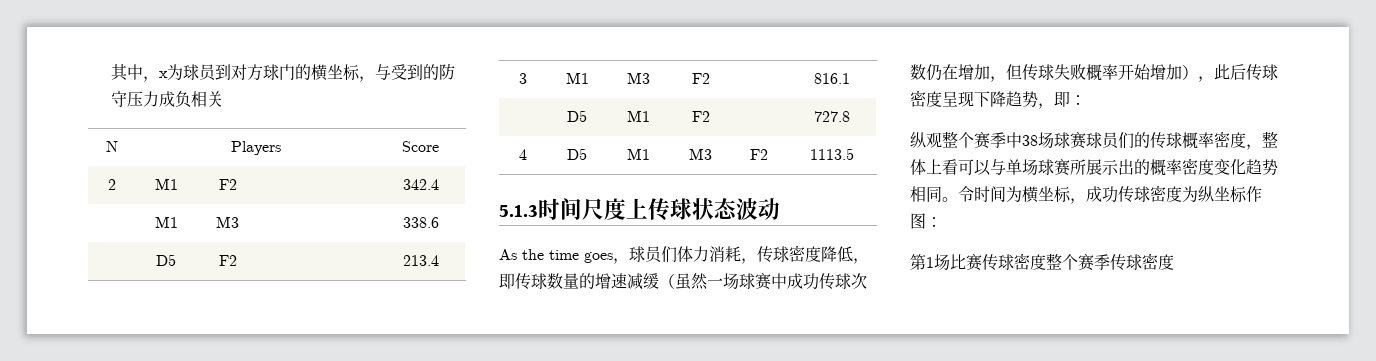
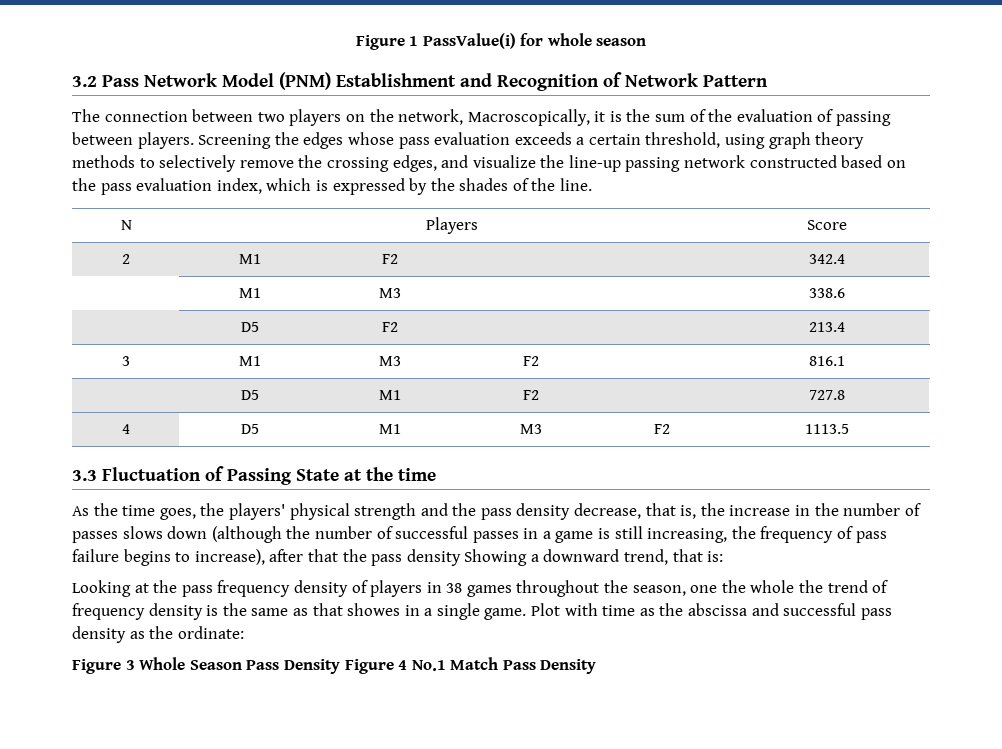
- 其中，x为球员到对方球门的横坐标，与受到的防守压力成负相关
+ Figure 1 PassValue(i) for whole season
+ 3.2 Pass Network Model (PNM) Establishment and Recognition of Network Pattern
+ The connection between two players on the network, Macroscopically, it is the sum of the evaluation of passing between players. Screening the edges whose pass evaluation exceeds a certain threshold, using graph theory methods to selectively remove the crossing edges, and visualize the line-up passing network constructed based on the pass evaluation index, which is expressed by the shades of the line.
- 5.1.3时间尺度上传球状态波动
- As the time goes，球员们体力消耗，传球密度降低，即传球数量的增速减缓（虽然一场球赛中成功传球次数仍在增加，但传球失败概率开始增加），此后传球密度呈现下降趋势，即：
- 纵观整个赛季中38场球赛球员们的传球概率密度，整体上看可以与单场球赛所展示出的概率密度变化趋势相同。令时间为横坐标，成功传球密度为纵坐标作图：
- 第1场比赛传球密度整个赛季传球密度
+ 3.3 Fluctuation of Passing State at the time
+ As the time goes, the players' physical strength and the pass density decrease, that is, the increase in the number of passes slows down (although the number of successful passes in a game is still increasing, the frequency of pass failure begins to increase), after that the pass density Showing a downward trend, that is:
+ Looking at the pass frequency density of players in 38 games throughout the season, one the whole the trend of frequency density is the same as that showes in a single game. Plot with time as the abscissa and successful pass density as the ordinate:
+ Figure 3 Whole Season Pass Density Figure 4 No.1 Match Pass Density

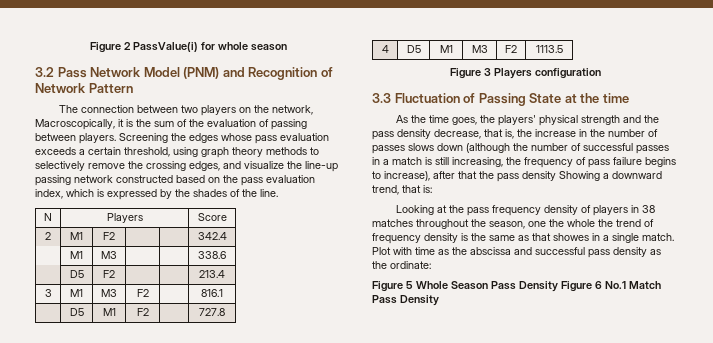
- Figure 1 PassValue(i) for whole season
+ Figure 2 PassValue(i) for whole season
- 3.2 Pass Network Model (PNM) Establishment and Recognition of Network Pattern
+ 3.2 Pass Network Model (PNM) and Recognition of Network Pattern
+ Figure 3 Players configuration
- As the time goes, the players' physical strength and the pass density decrease, that is, the increase in the number of passes slows down (although the number of successful passes in a game is still increasing, the frequency of pass failure begins to increase), after that the pass density Showing a downward trend, that is:
+ As the time goes, the players' physical strength and the pass density decrease, that is, the increase in the number of passes slows down (although the number of successful passes in a match is still increasing, the frequency of pass failure begins to increase), after that the pass density Showing a downward trend, that is:
- Looking at the pass frequency density of players in 38 games throughout the season, one the whole the trend of frequency density is the same as that showes in a single game.
+ Looking at the pass frequency density of players in 38 matches throughout the season, one the whole the trend of frequency density is the same as that showes in a single match.
- Figure 3 Whole Season Pass Density Figure 4 No.1 Match Pass Density
+ Figure 5 Whole Season Pass Density Figure 6 No.1 Match Pass Density

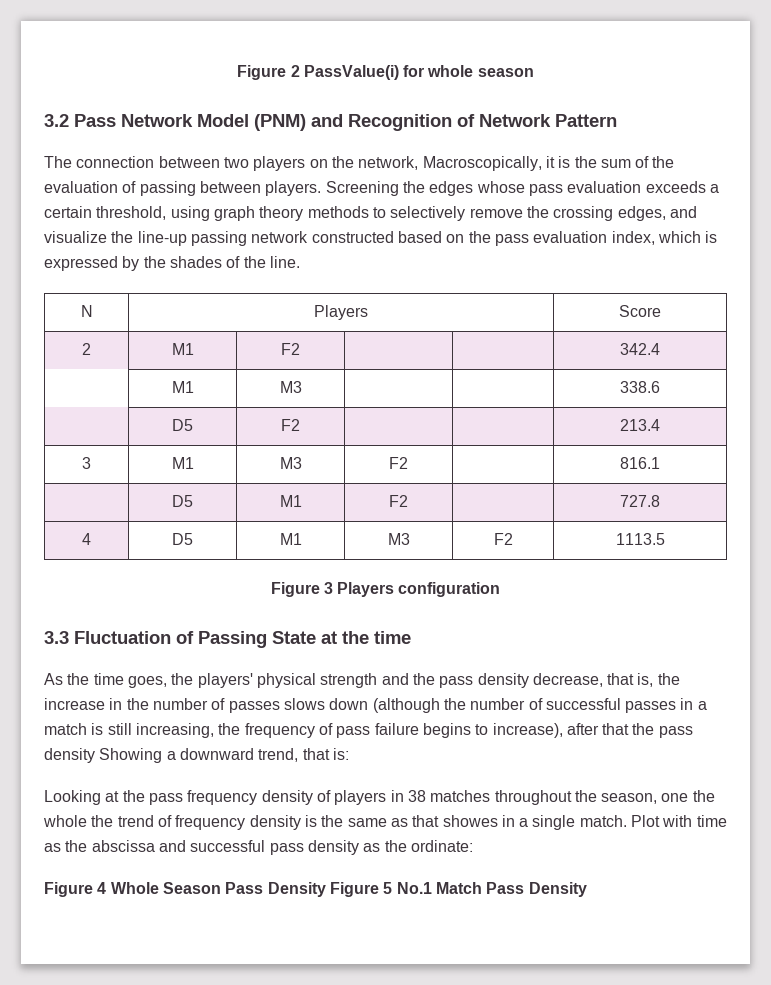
- Figure 5 Whole Season Pass Density Figure 6 No.1 Match Pass Density
+ Figure 4 Whole Season Pass Density Figure 5 No.1 Match Pass Density

